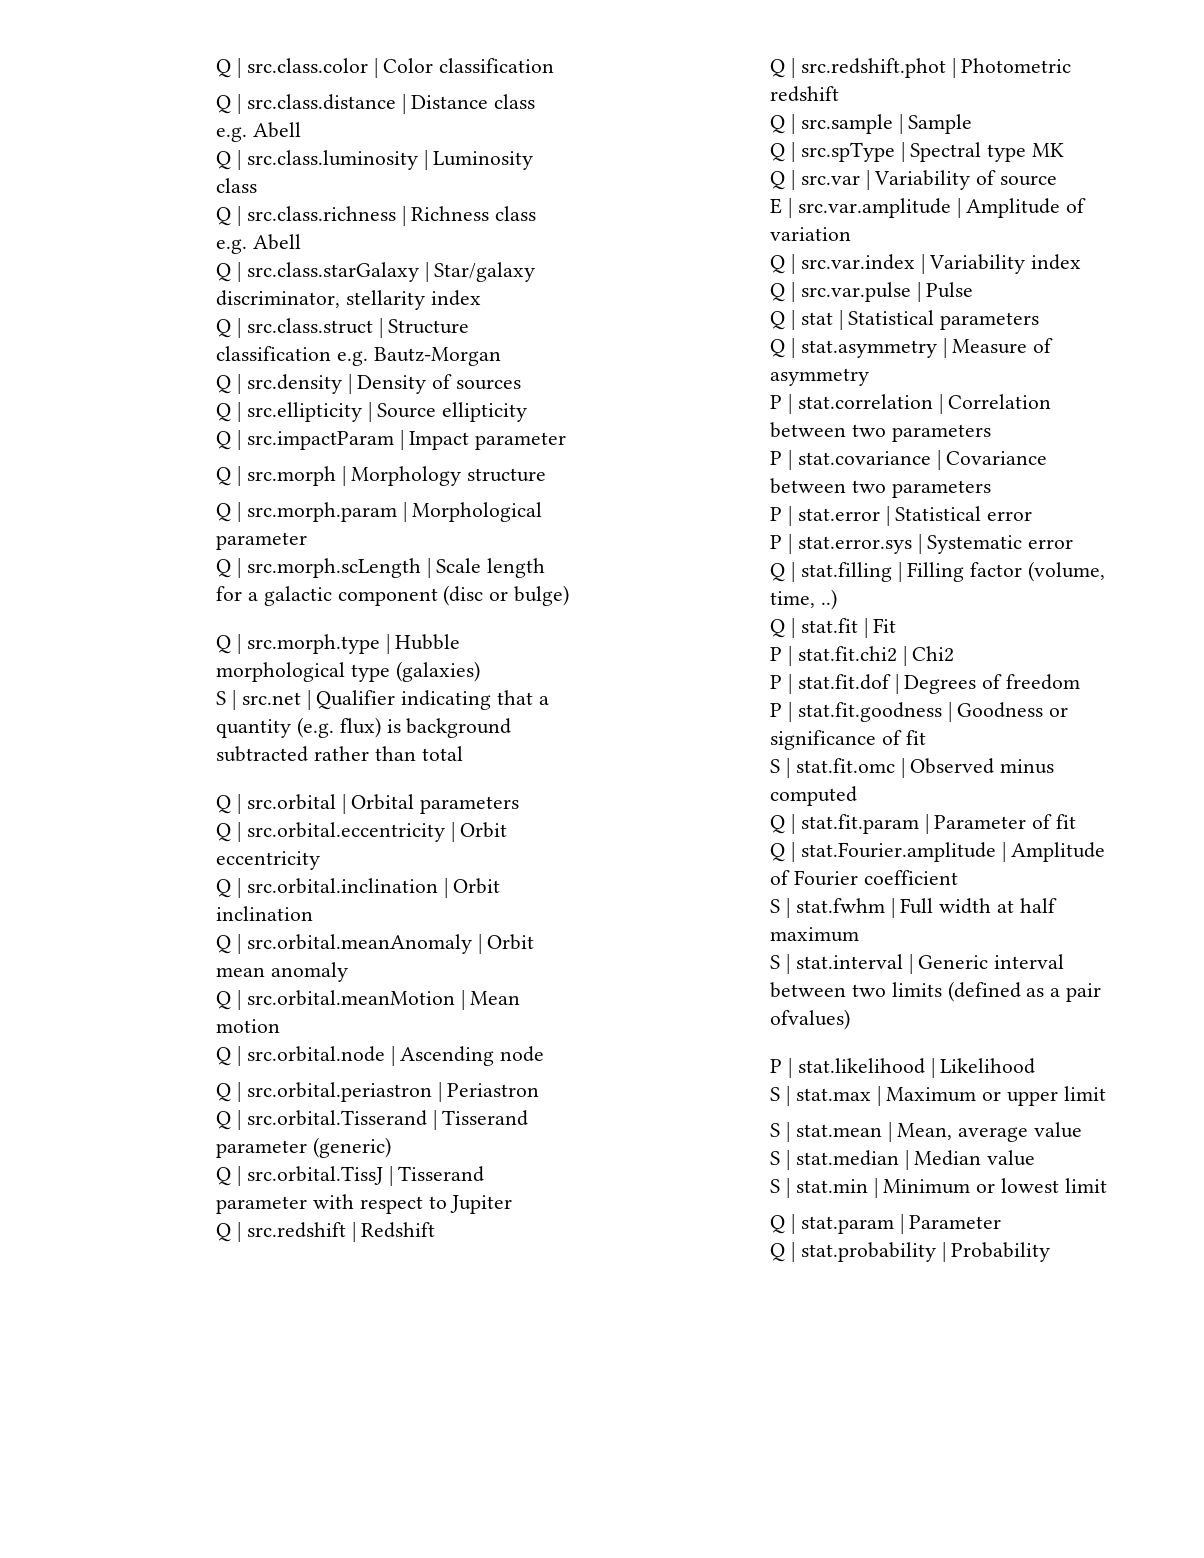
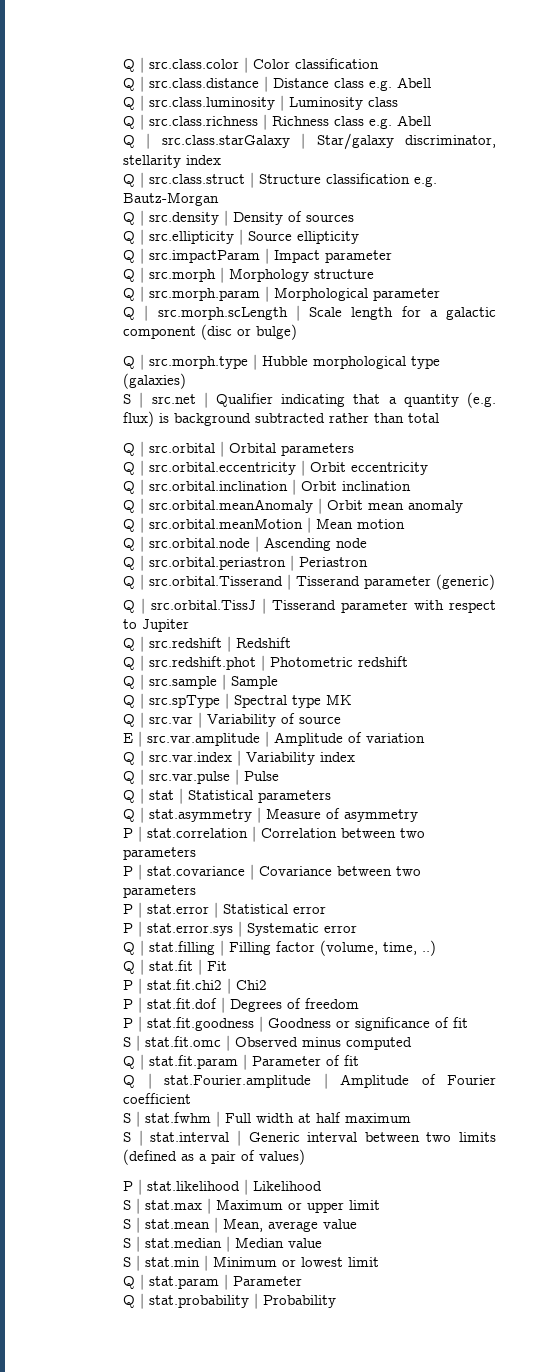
- S | stat.interval | Generic interval between two limits (defined as a pair ofvalues)
+ S | stat.interval | Generic interval between two limits (defined as a pair of values)

